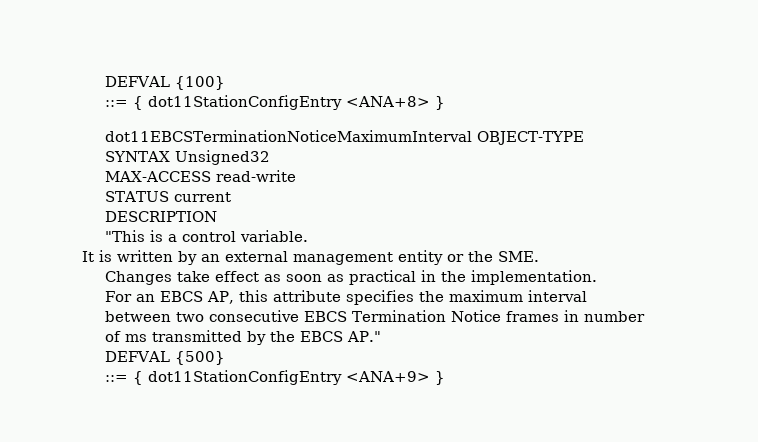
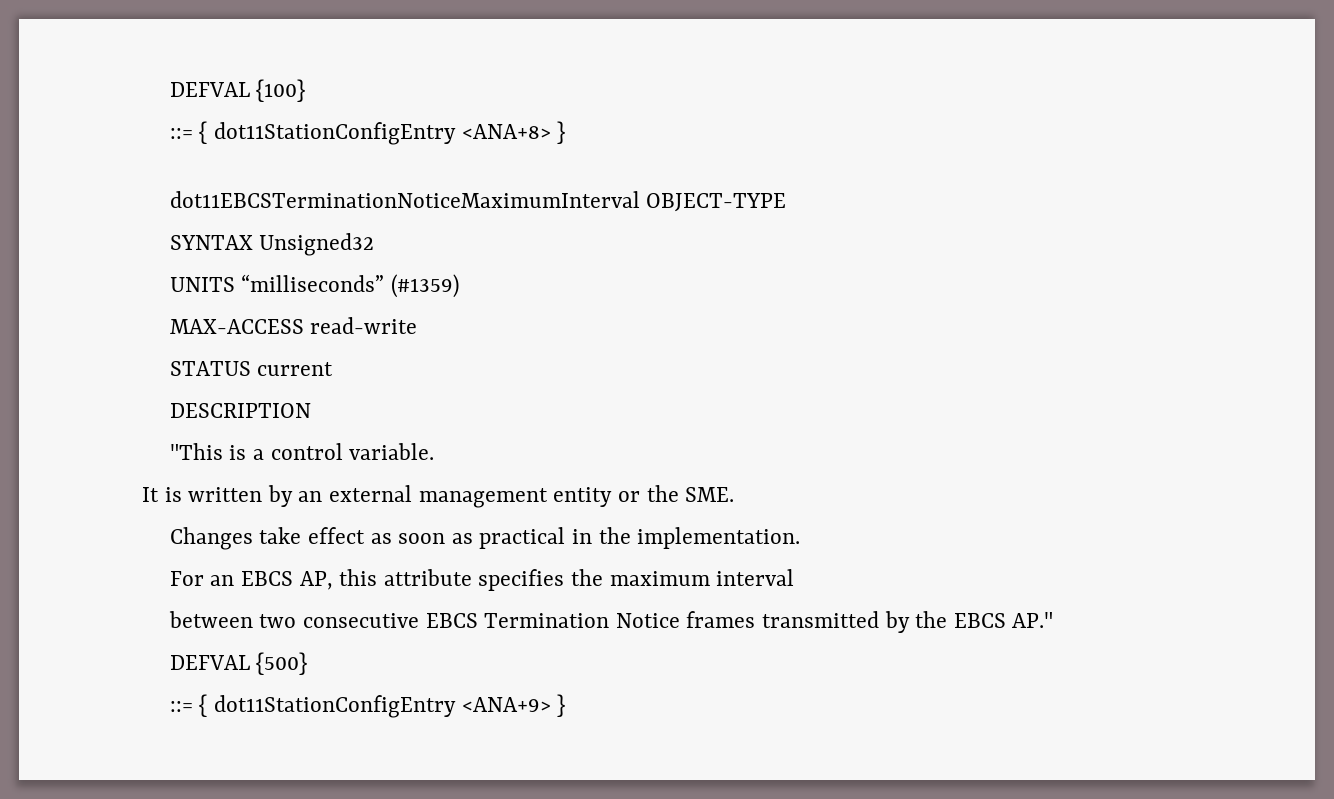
+ UNITS “milliseconds” (#1359)
- between two consecutive EBCS Termination Notice frames in number
- of ms transmitted by the EBCS AP."
+ between two consecutive EBCS Termination Notice frames transmitted by the EBCS AP."

